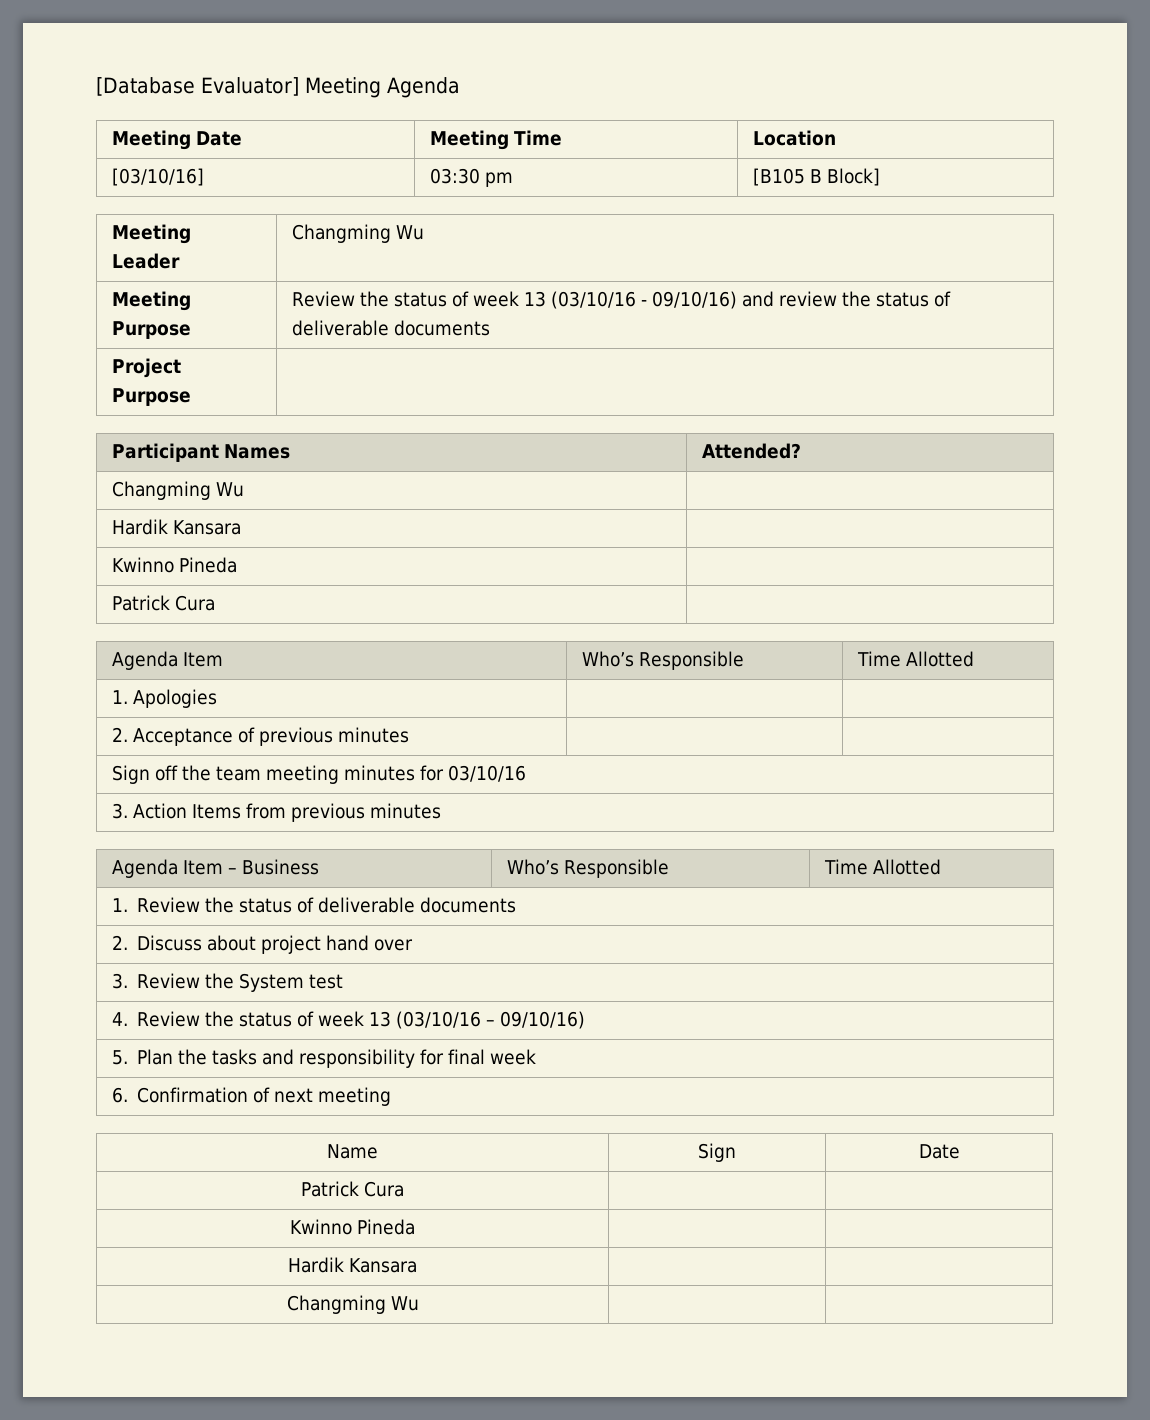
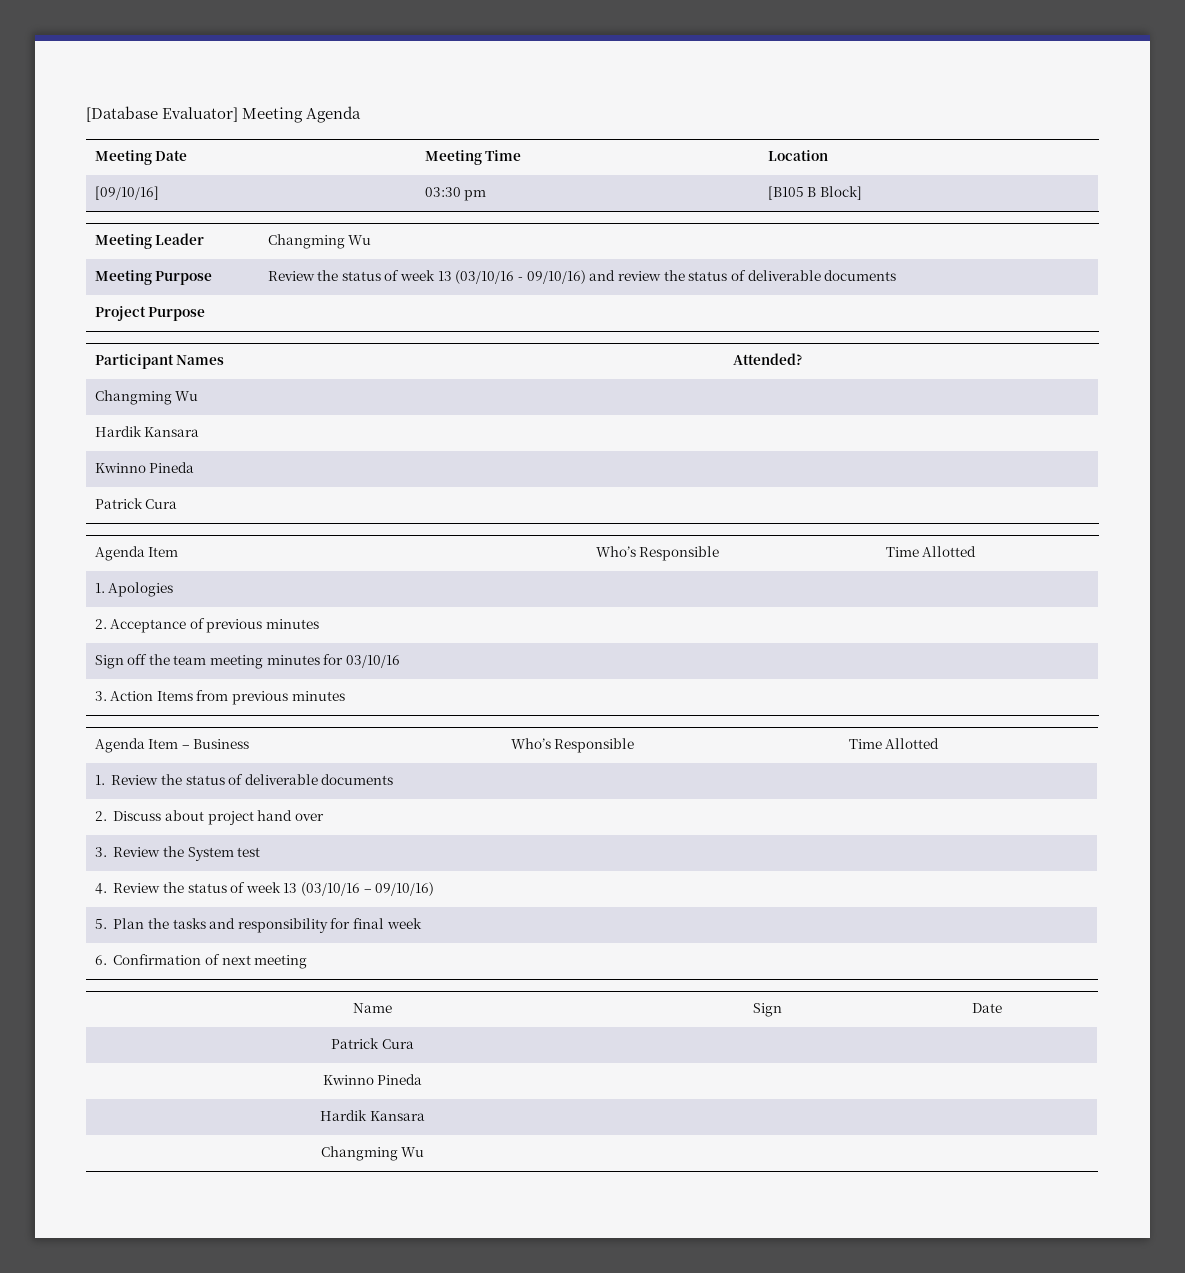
- [03/10/16] | 03:30 pm | [B105 B Block]
+ [09/10/16] | 03:30 pm | [B105 B Block]

